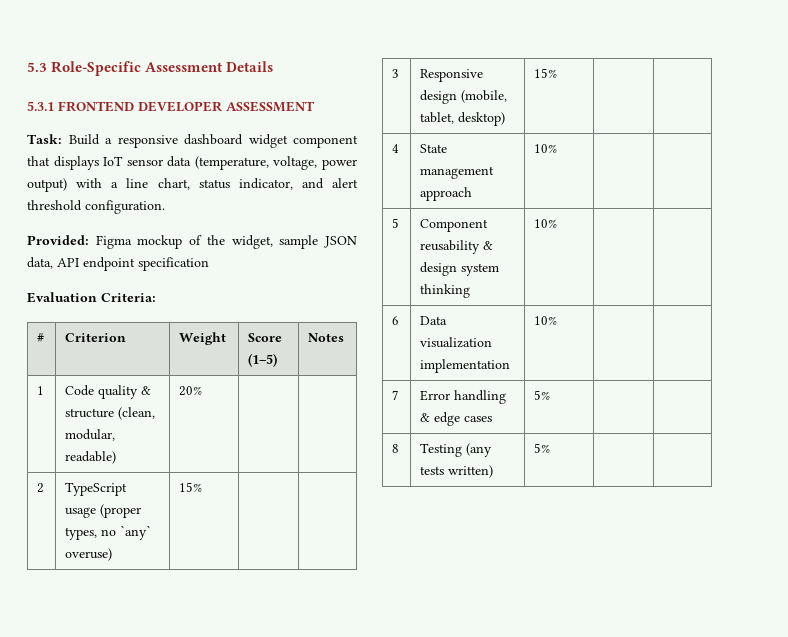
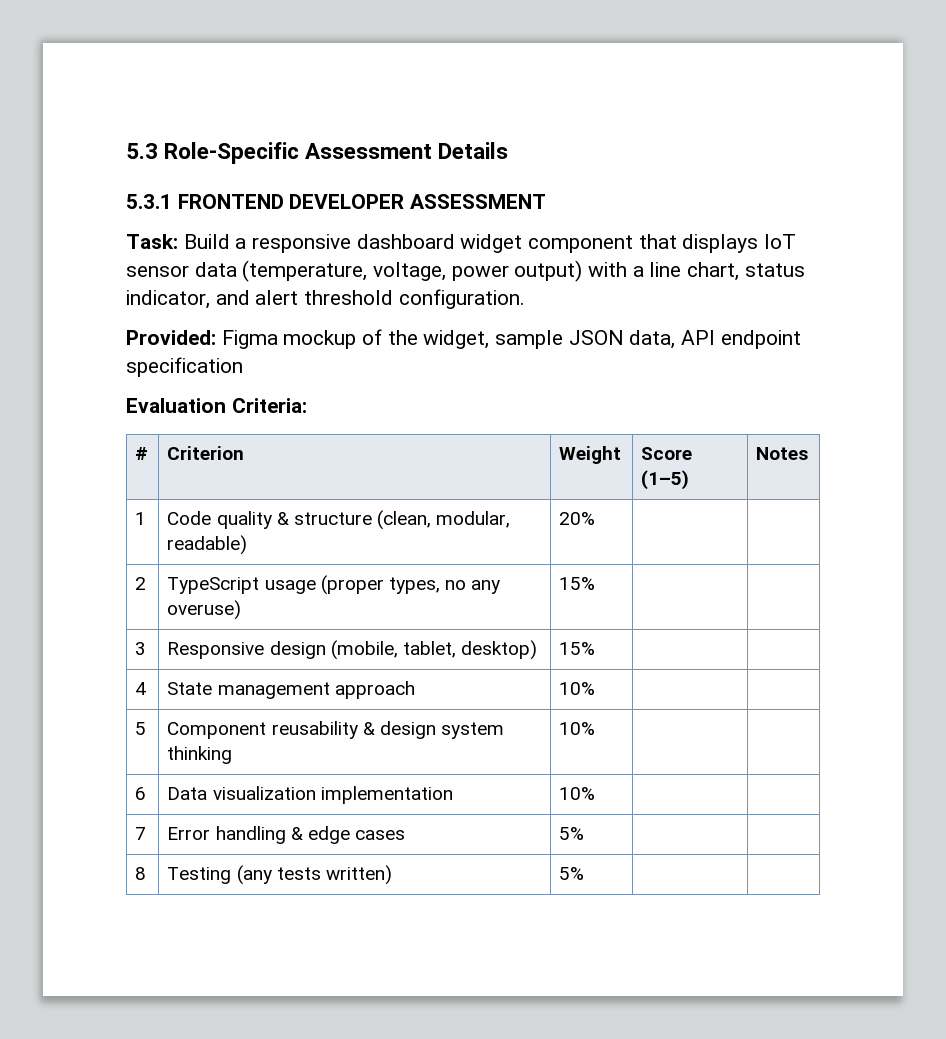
- 2 | TypeScript usage (proper types, no `any` overuse) | 15% | |
+ 2 | TypeScript usage (proper types, no any overuse) | 15% | |

